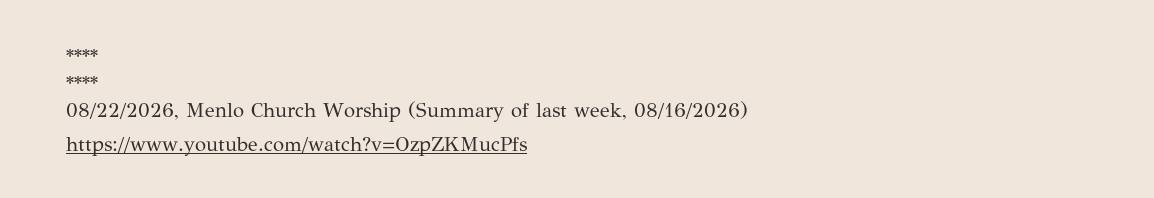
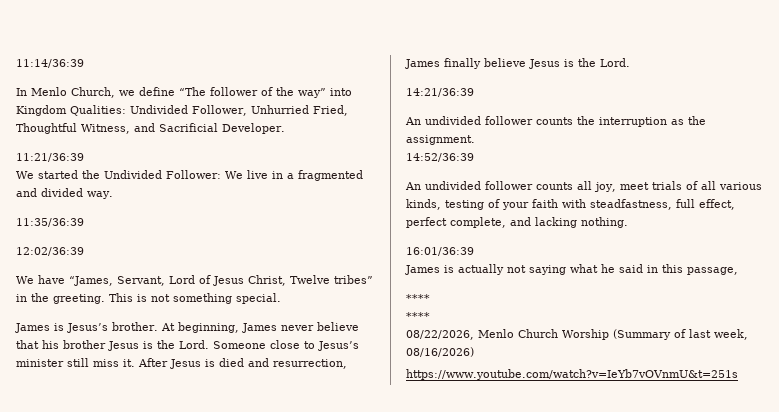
+ 11:14/36:39
+ In Menlo Church, we define “The follower of the way” into Kingdom Qualities: Undivided Follower, Unhurried Fried, Thoughtful Witness, and Sacrificial Developer.
+ 11:21/36:39
+ We started the Undivided Follower: We live in a fragmented and divided way.
+ 11:35/36:39
+ 12:02/36:39
+ We have “James, Servant, Lord of Jesus Christ, Twelve tribes” in the greeting. This is not something special.
+ James is Jesus’s brother. At beginning, James never believe that his brother Jesus is the Lord. Someone close to Jesus’s minister still miss it. After Jesus is died and resurrection, James finally believe Jesus is the Lord.
+ 14:21/36:39
+ An undivided follower counts the interruption as the assignment.
+ 14:52/36:39
+ An undivided follower counts all joy, meet trials of all various kinds, testing of your faith with steadfastness, full effect, perfect complete, and lacking nothing.
+ 16:01/36:39
+ James is actually not saying what he said in this passage,
- https://www.youtube.com/watch?v=OzpZKMucPfs
+ https://www.youtube.com/watch?v=IeYb7vOVnmU&t=251s

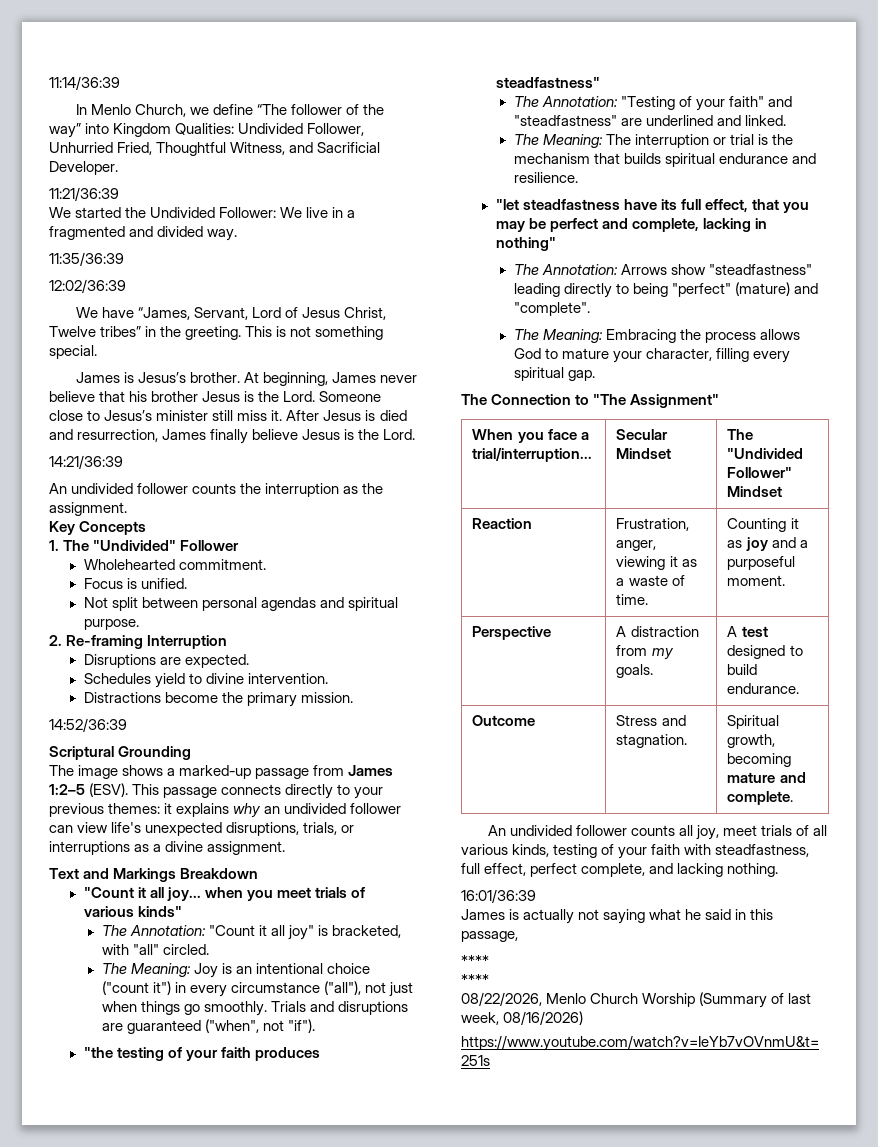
+ Key Concepts
+ 1. The "Undivided" Follower
+ Wholehearted commitment.
+ Focus is unified.
+ Not split between personal agendas and spiritual purpose.
+ 2. Re-framing Interruption
+ Disruptions are expected.
+ Schedules yield to divine intervention.
+ Distractions become the primary mission.
  14:52/36:39
+ Scriptural Grounding
+ The image shows a marked-up passage from James 1:2–5 (ESV). This passage connects directly to your previous themes: it explains why an undivided follower can view life's unexpected disruptions, trials, or interruptions as a divine assignment.
+ Text and Markings Breakdown
+ "Count it all joy... when you meet trials of various kinds"
+ The Annotation: "Count it all joy" is bracketed, with "all" circled.
+ The Meaning: Joy is an intentional choice ("count it") in every circumstance ("all"), not just when things go smoothly. Trials and disruptions are guaranteed ("when", not "if").
+ "the testing of your faith produces steadfastness"
+ The Annotation: "Testing of your faith" and "steadfastness" are underlined and linked.
+ The Meaning: The interruption or trial is the mechanism that builds spiritual endurance and resilience.
+ "let steadfastness have its full effect, that you may be perfect and complete, lacking in nothing"
+ The Annotation: Arrows show "steadfastness" leading directly to being "perfect" (mature) and "complete".
+ The Meaning: Embracing the process allows God to mature your character, filling every spiritual gap.
+ The Connection to "The Assignment"
+ When you face a trial/interruption... | Secular Mindset | The "Undivided Follower" Mindset
+ Reaction | Frustration, anger, viewing it as a waste of time. | Counting it as joy and a purposeful moment.
+ Perspective | A distraction from my goals. | A test designed to build endurance.
+ Outcome | Stress and stagnation. | Spiritual growth, becoming mature and complete.

